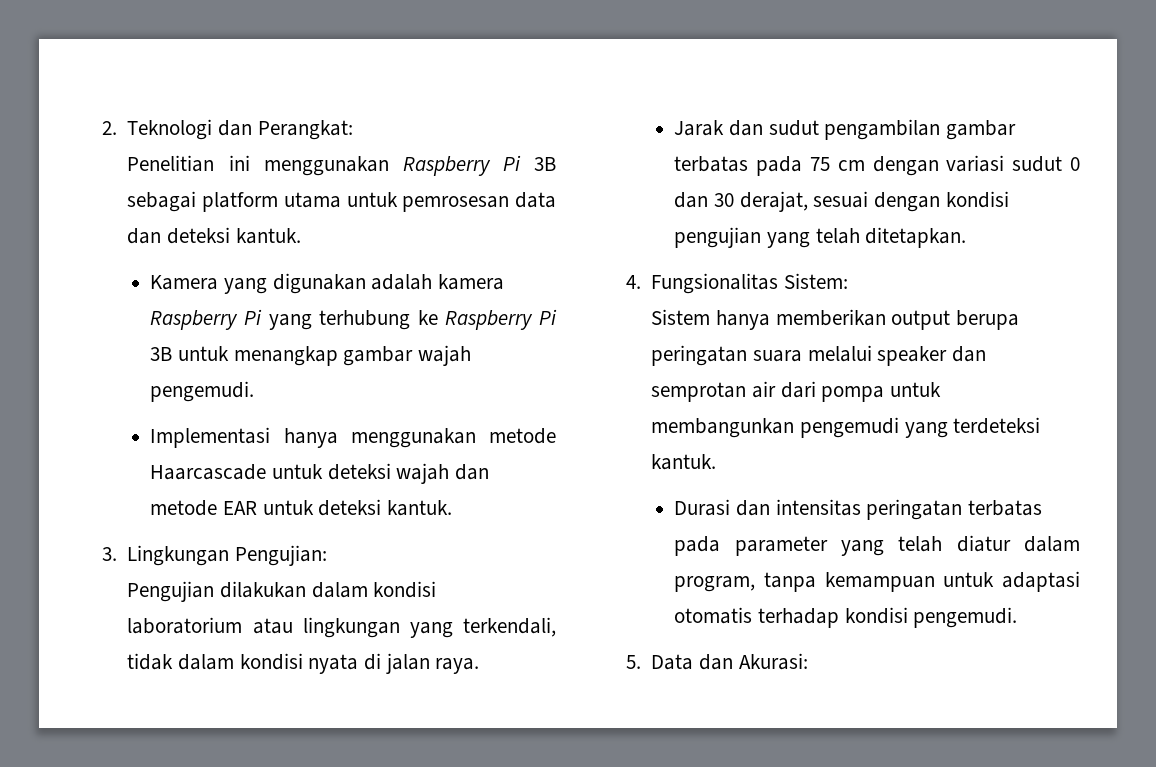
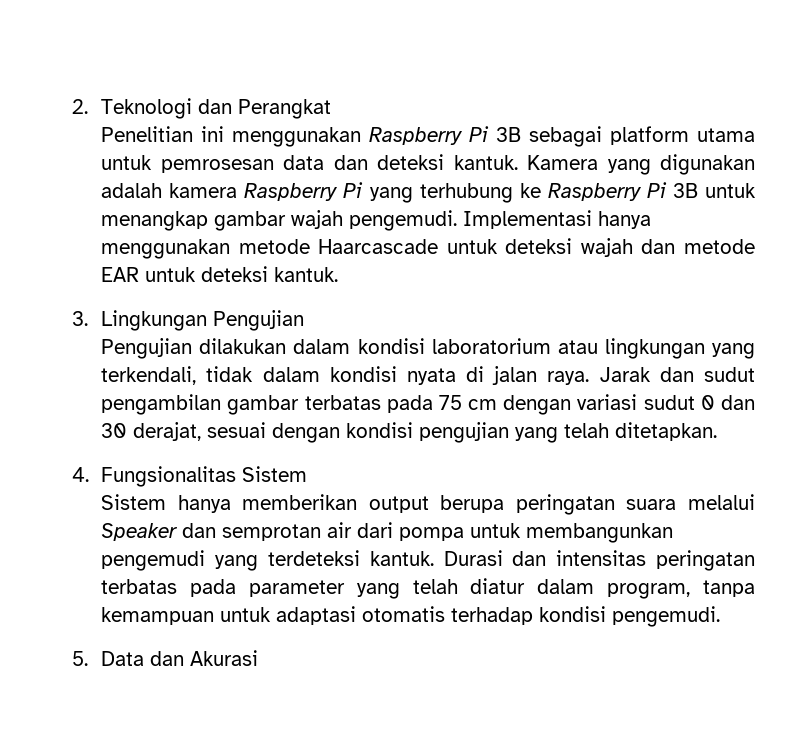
- 2. Teknologi dan Perangkat:
+ 2. Teknologi dan Perangkat
- Penelitian ini menggunakan Raspberry Pi 3B sebagai platform utama untuk pemrosesan data dan deteksi kantuk.
- Kamera yang digunakan adalah kamera Raspberry Pi yang terhubung ke Raspberry Pi 3B untuk menangkap gambar wajah pengemudi.
- Implementasi hanya menggunakan metode Haarcascade untuk deteksi wajah dan metode EAR untuk deteksi kantuk.
+ Penelitian ini menggunakan Raspberry Pi 3B sebagai platform utama untuk pemrosesan data dan deteksi kantuk. Kamera yang digunakan adalah kamera Raspberry Pi yang terhubung ke Raspberry Pi 3B untuk menangkap gambar wajah pengemudi. Implementasi hanya menggunakan metode Haarcascade untuk deteksi wajah dan metode EAR untuk deteksi kantuk.
- 3. Lingkungan Pengujian:
+ 3. Lingkungan Pengujian
- Pengujian dilakukan dalam kondisi laboratorium atau lingkungan yang terkendali, tidak dalam kondisi nyata di jalan raya.
- Jarak dan sudut pengambilan gambar terbatas pada 75 cm dengan variasi sudut 0 dan 30 derajat, sesuai dengan kondisi pengujian yang telah ditetapkan.
+ Pengujian dilakukan dalam kondisi laboratorium atau lingkungan yang terkendali, tidak dalam kondisi nyata di jalan raya. Jarak dan sudut pengambilan gambar terbatas pada 75 cm dengan variasi sudut 0 dan 30 derajat, sesuai dengan kondisi pengujian yang telah ditetapkan.
- 4. Fungsionalitas Sistem:
+ 4. Fungsionalitas Sistem
- Sistem hanya memberikan output berupa peringatan suara melalui speaker dan semprotan air dari pompa untuk membangunkan pengemudi yang terdeteksi kantuk.
- Durasi dan intensitas peringatan terbatas pada parameter yang telah diatur dalam program, tanpa kemampuan untuk adaptasi otomatis terhadap kondisi pengemudi.
+ Sistem hanya memberikan output berupa peringatan suara melalui Speaker dan semprotan air dari pompa untuk membangunkan pengemudi yang terdeteksi kantuk. Durasi dan intensitas peringatan terbatas pada parameter yang telah diatur dalam program, tanpa kemampuan untuk adaptasi otomatis terhadap kondisi pengemudi.
- 5. Data dan Akurasi:
+ 5. Data dan Akurasi

